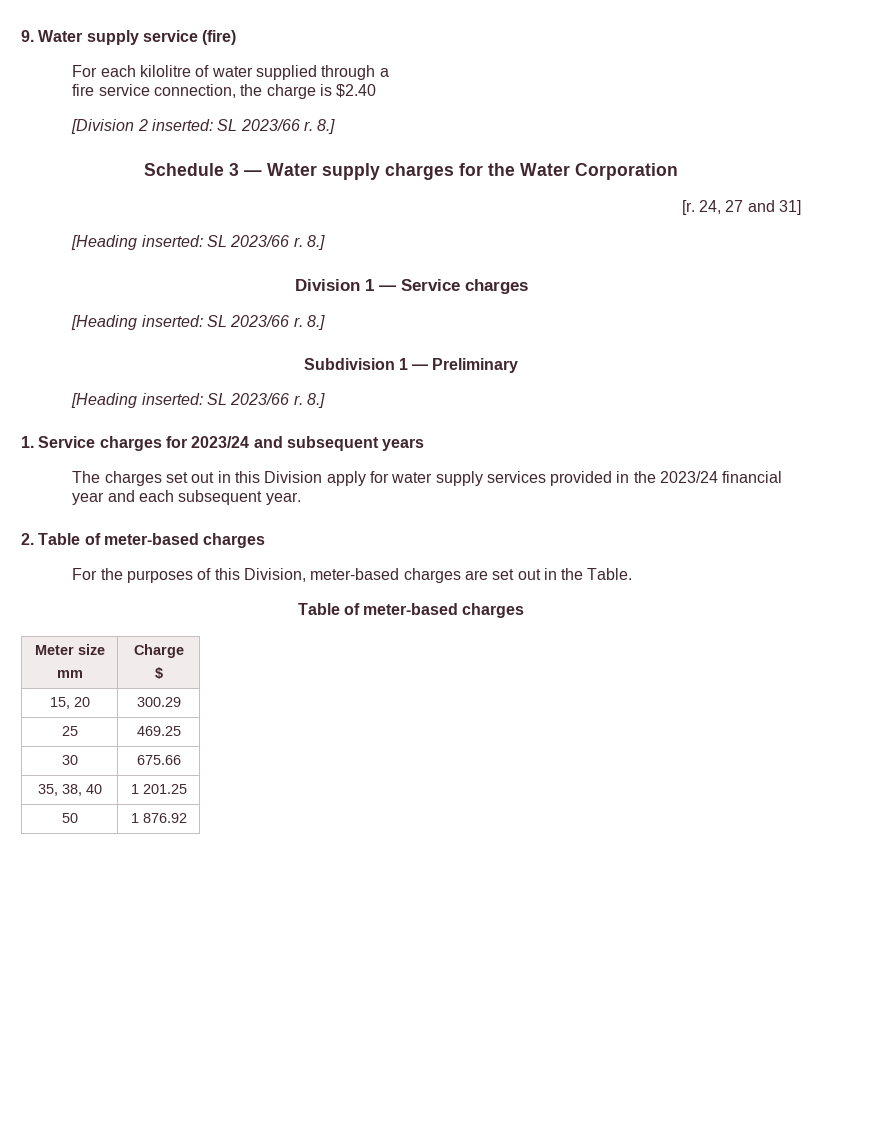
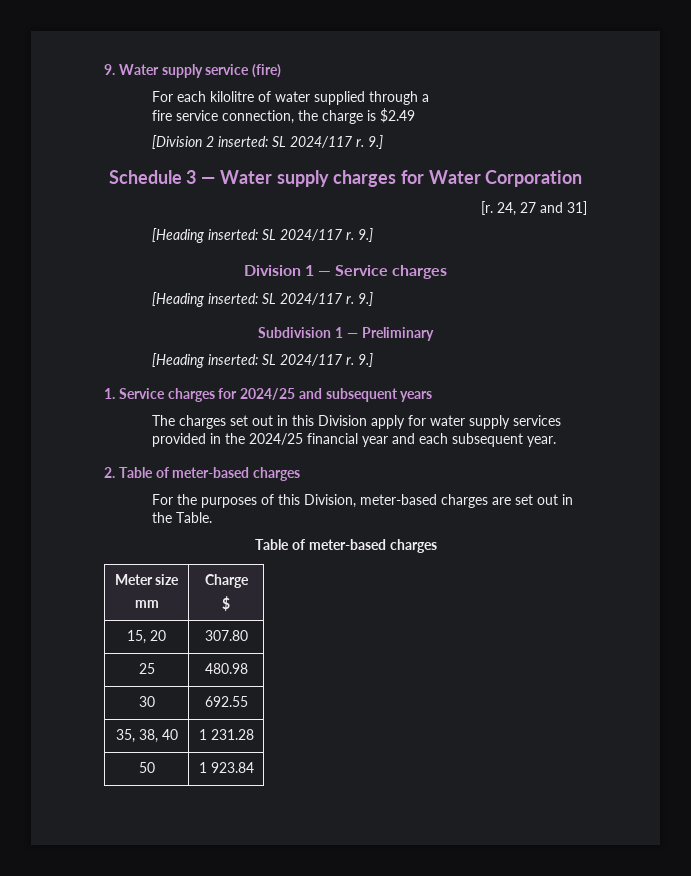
- fire service connection, the charge is $2.40
+ fire service connection, the charge is $2.49
- [Division 2 inserted: SL 2023/66 r. 8.]
+ [Division 2 inserted: SL 2024/117 r. 9.]
- Schedule 3 — Water supply charges for the Water Corporation
+ Schedule 3 — Water supply charges for Water Corporation
  24, 27 and 31]
- [Heading inserted: SL 2023/66 r. 8.]
+ [Heading inserted: SL 2024/117 r. 9.]
  Division 1 — Service charges
- [Heading inserted: SL 2023/66 r. 8.]
+ [Heading inserted: SL 2024/117 r. 9.]
  Subdivision 1 — Preliminary
- [Heading inserted: SL 2023/66 r. 8.]
+ [Heading inserted: SL 2024/117 r. 9.]
- 1. Service charges for 2023/24 and subsequent years
+ 1. Service charges for 2024/25 and subsequent years
- The charges set out in this Division apply for water supply services provided in the 2023/24 financial year and each subsequent year.
+ The charges set out in this Division apply for water supply services provided in the 2024/25 financial year and each subsequent year.
- 15, 20 | 300.29
+ 15, 20 | 307.80
- 25 | 469.25
+ 25 | 480.98
- 30 | 675.66
+ 30 | 692.55
- 35, 38, 40 | 1 201.25
+ 35, 38, 40 | 1 231.28
- 50 | 1 876.92
+ 50 | 1 923.84

